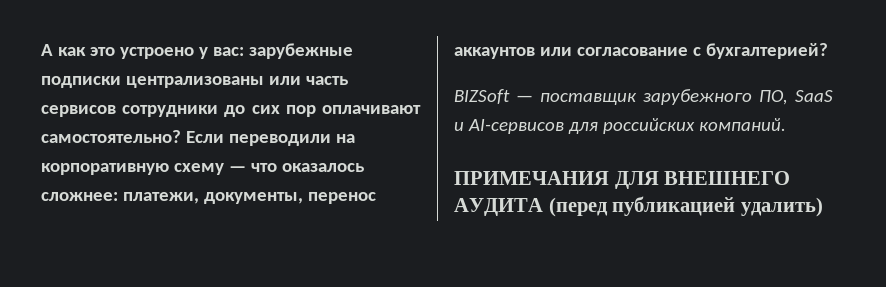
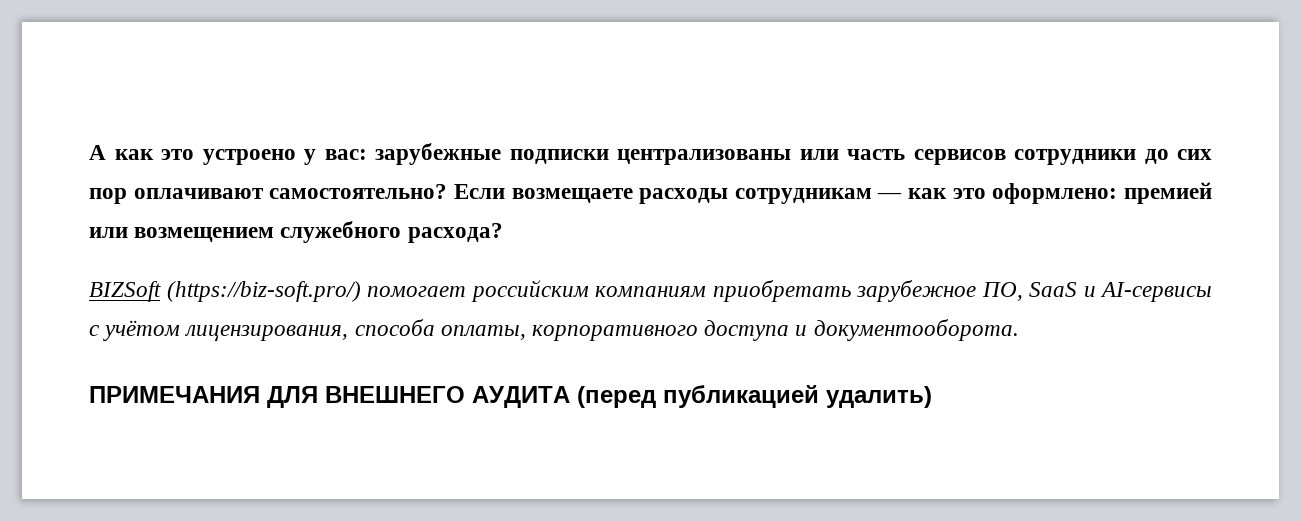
- Если переводили на корпоративную схему — что оказалось сложнее: платежи, документы, перенос аккаунтов или согласование с бухгалтерией?
- BIZSoft — поставщик зарубежного ПО, SaaS и AI-сервисов для российских компаний.
+ Если возмещаете расходы сотрудникам — как это оформлено: премией или возмещением служебного расхода?
+ BIZSoft (https://biz-soft.pro/) помогает российским компаниям приобретать зарубежное ПО, SaaS и AI-сервисы с учётом лицензирования, способа оплаты, корпоративного доступа и документооборота.

